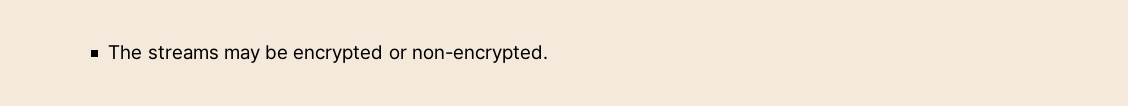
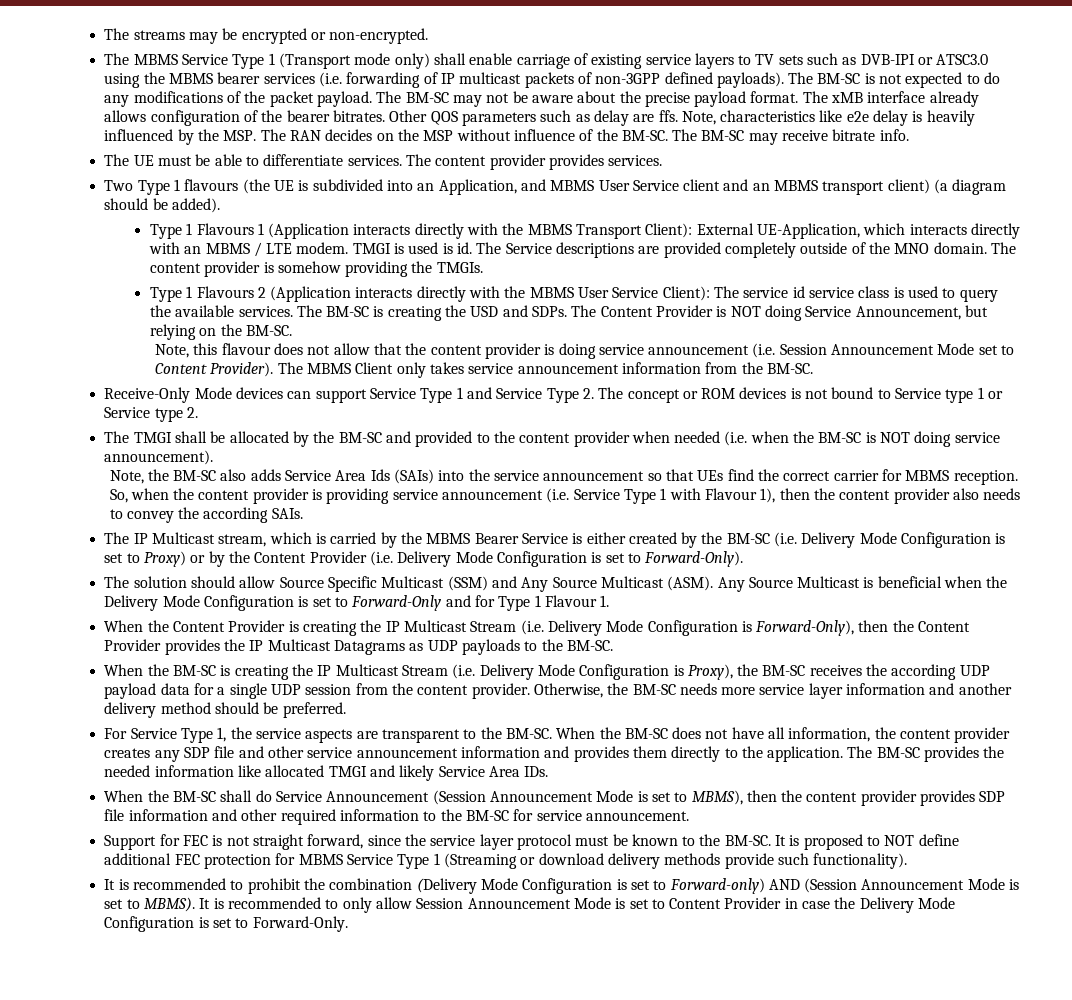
+ The MBMS Service Type 1 (Transport mode only) shall enable carriage of existing service layers to TV sets such as DVB-IPI or ATSC3.0 using the MBMS bearer services (i.e. forwarding of IP multicast packets of non-3GPP defined payloads). The BM-SC is not expected to do any modifications of the packet payload. The BM-SC may not be aware about the precise payload format. The xMB interface already allows configuration of the bearer bitrates. Other QOS parameters such as delay are ffs. Note, characteristics like e2e delay is heavily influenced by the MSP. The RAN decides on the MSP without influence of the BM-SC. The BM-SC may receive bitrate info.
+ The UE must be able to differentiate services. The content provider provides services.
+ Two Type 1 flavours (the UE is subdivided into an Application, and MBMS User Service client and an MBMS transport client) (a diagram should be added).
+ Type 1 Flavours 1 (Application interacts directly with the MBMS Transport Client): External UE-Application, which interacts directly with an MBMS / LTE modem. TMGI is used is id. The Service descriptions are provided completely outside of the MNO domain. The content provider is somehow providing the TMGIs.
+ Type 1 Flavours 2 (Application interacts directly with the MBMS User Service Client): The service id service class is used to query the available services. The BM-SC is creating the USD and SDPs. The Content Provider is NOT doing Service Announcement, but relying on the BM-SC.
+ Note, this flavour does not allow that the content provider is doing service announcement (i.e. Session Announcement Mode set to Content Provider). The MBMS Client only takes service announcement information from the BM-SC.
+ Receive-Only Mode devices can support Service Type 1 and Service Type 2. The concept or ROM devices is not bound to Service type 1 or Service type 2.
+ The TMGI shall be allocated by the BM-SC and provided to the content provider when needed (i.e. when the BM-SC is NOT doing service announcement).
+ Note, the BM-SC also adds Service Area Ids (SAIs) into the service announcement so that UEs find the correct carrier for MBMS reception. So, when the content provider is providing service announcement (i.e. Service Type 1 with Flavour 1), then the content provider also needs to convey the according SAIs.
+ The IP Multicast stream, which is carried by the MBMS Bearer Service is either created by the BM-SC (i.e. Delivery Mode Configuration is set to Proxy) or by the Content Provider (i.e. Delivery Mode Configuration is set to Forward-Only).
+ The solution should allow Source Specific Multicast (SSM) and Any Source Multicast (ASM). Any Source Multicast is beneficial when the Delivery Mode Configuration is set to Forward-Only and for Type 1 Flavour 1.
+ When the Content Provider is creating the IP Multicast Stream (i.e. Delivery Mode Configuration is Forward-Only), then the Content Provider provides the IP Multicast Datagrams as UDP payloads to the BM-SC.
+ When the BM-SC is creating the IP Multicast Stream (i.e. Delivery Mode Configuration is Proxy), the BM-SC receives the according UDP payload data for a single UDP session from the content provider. Otherwise, the BM-SC needs more service layer information and another delivery method should be preferred.
+ For Service Type 1, the service aspects are transparent to the BM-SC. When the BM-SC does not have all information, the content provider creates any SDP file and other service announcement information and provides them directly to the application. The BM-SC provides the needed information like allocated TMGI and likely Service Area IDs.
+ When the BM-SC shall do Service Announcement (Session Announcement Mode is set to MBMS), then the content provider provides SDP file information and other required information to the BM-SC for service announcement.
+ Support for FEC is not straight forward, since the service layer protocol must be known to the BM-SC. It is proposed to NOT define additional FEC protection for MBMS Service Type 1 (Streaming or download delivery methods provide such functionality).
+ It is recommended to prohibit the combination (Delivery Mode Configuration is set to Forward-only) AND (Session Announcement Mode is set to MBMS). It is recommended to only allow Session Announcement Mode is set to Content Provider in case the Delivery Mode Configuration is set to Forward-Only.

